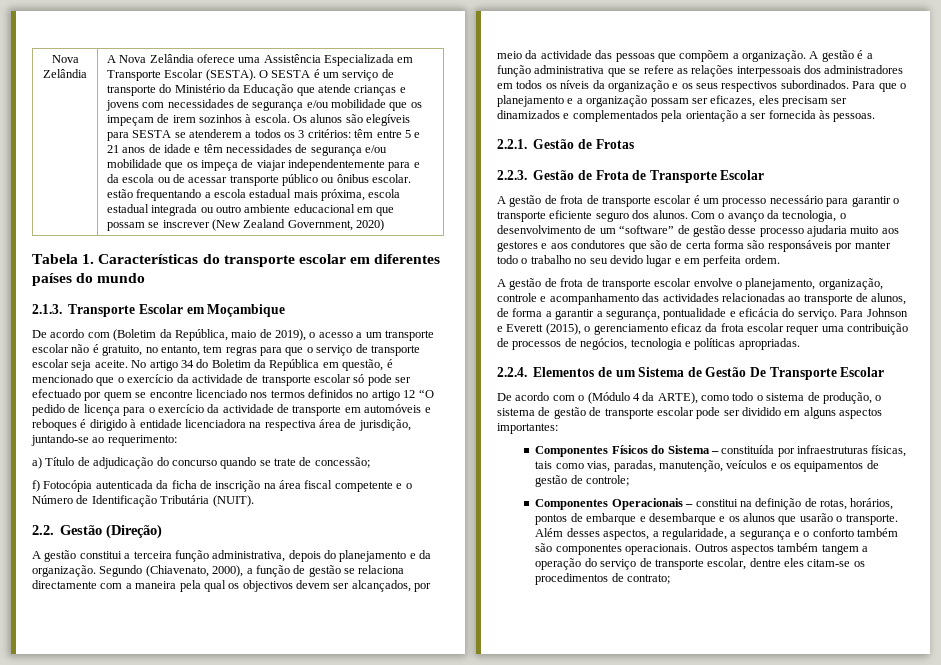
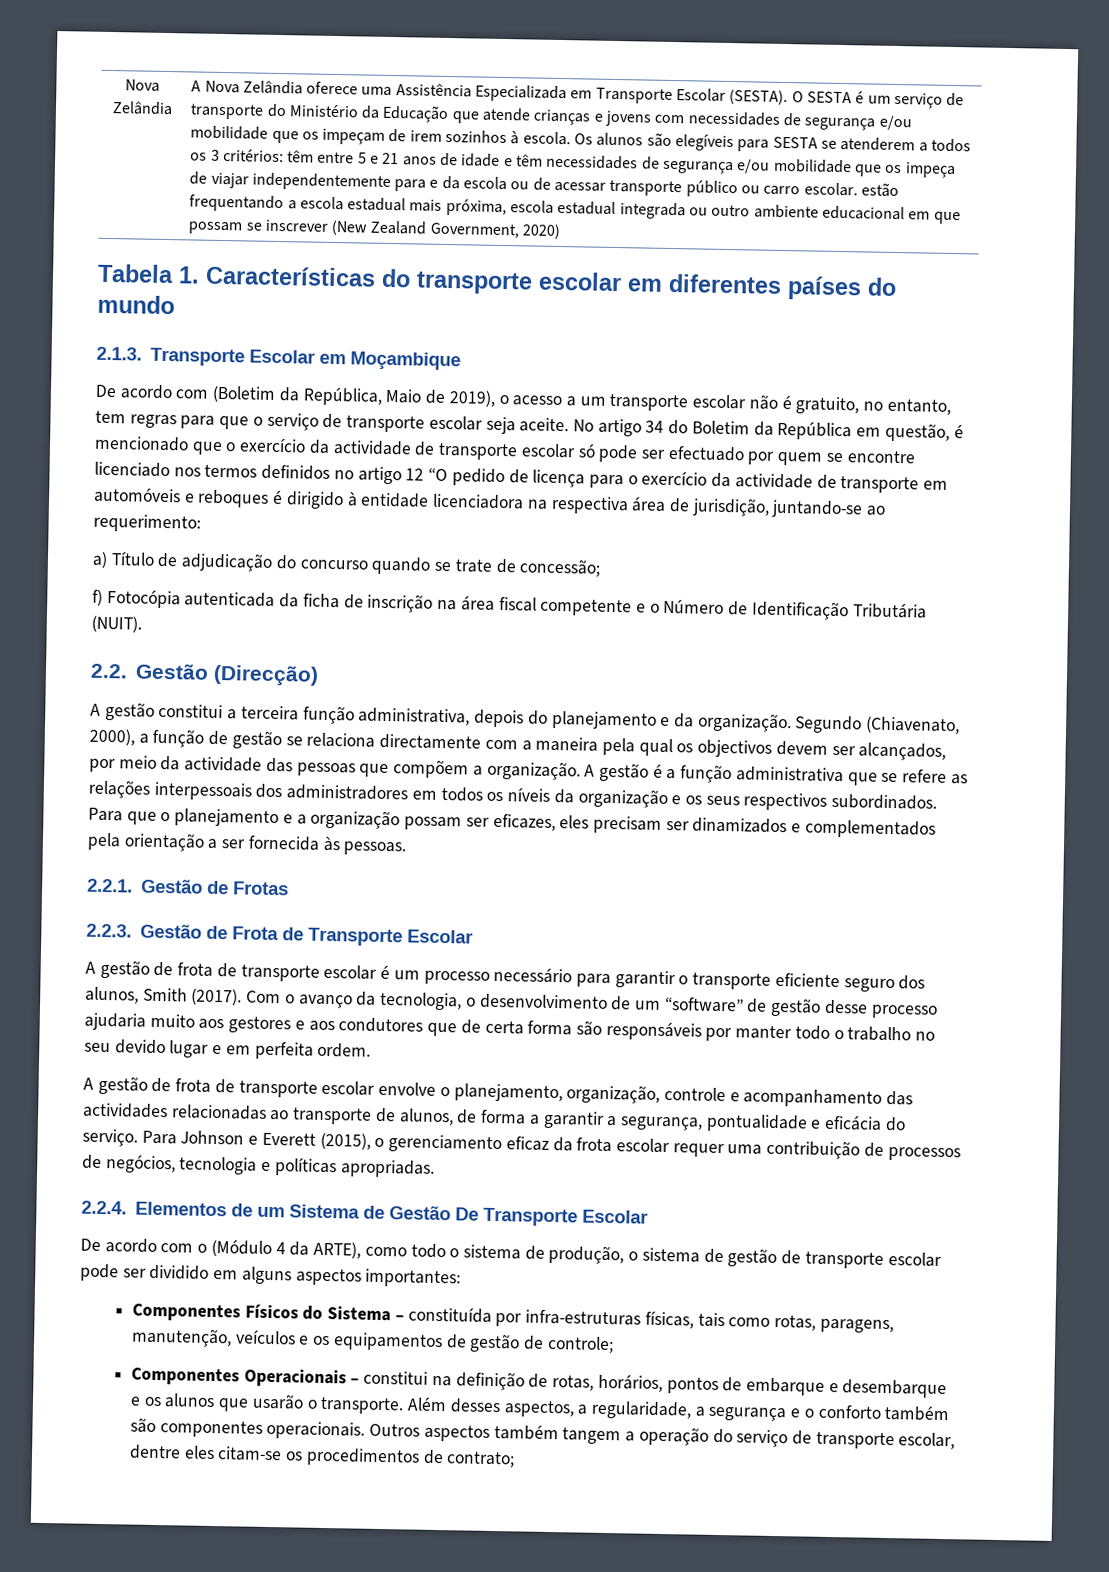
- têm entre 5 e 21 anos de idade e têm necessidades de segurança e/ou mobilidade que os impeça de viajar independentemente para e da escola ou de acessar transporte público ou ônibus escolar. estão frequentando a escola estadual mais próxima, escola estadual integrada ou outro ambiente educacional em que possam se inscrever (New Zealand Government, 2020)
+ têm entre 5 e 21 anos de idade e têm necessidades de segurança e/ou mobilidade que os impeça de viajar independentemente para e da escola ou de acessar transporte público ou carro escolar. estão frequentando a escola estadual mais próxima, escola estadual integrada ou outro ambiente educacional em que possam se inscrever (New Zealand Government, 2020)
- De acordo com (Boletim da República, maio de 2019), o acesso a um transporte escolar não é gratuito, no entanto, tem regras para que o serviço de transporte escolar seja aceite.
+ De acordo com (Boletim da República, Maio de 2019), o acesso a um transporte escolar não é gratuito, no entanto, tem regras para que o serviço de transporte escolar seja aceite.
- 2.2. Gestão (Direção)
+ 2.2. Gestão (Direcção)
- A gestão de frota de transporte escolar é um processo necessário para garantir o transporte eficiente seguro dos alunos.
+ A gestão de frota de transporte escolar é um processo necessário para garantir o transporte eficiente seguro dos alunos, Smith (2017).
- Com o avanço da tecnologia, o desenvolvimento de um “software” de gestão desse processo ajudaria muito aos gestores e aos condutores que são de certa forma são responsáveis por manter todo o trabalho no seu devido lugar e em perfeita ordem.
+ Com o avanço da tecnologia, o desenvolvimento de um “software” de gestão desse processo ajudaria muito aos gestores e aos condutores que de certa forma são responsáveis por manter todo o trabalho no seu devido lugar e em perfeita ordem.
- Componentes Físicos do Sistema – constituída por infraestruturas físicas, tais como vias, paradas, manutenção, veículos e os equipamentos de gestão de controle;
+ Componentes Físicos do Sistema – constituída por infra-estruturas físicas, tais como rotas, paragens, manutenção, veículos e os equipamentos de gestão de controle;

